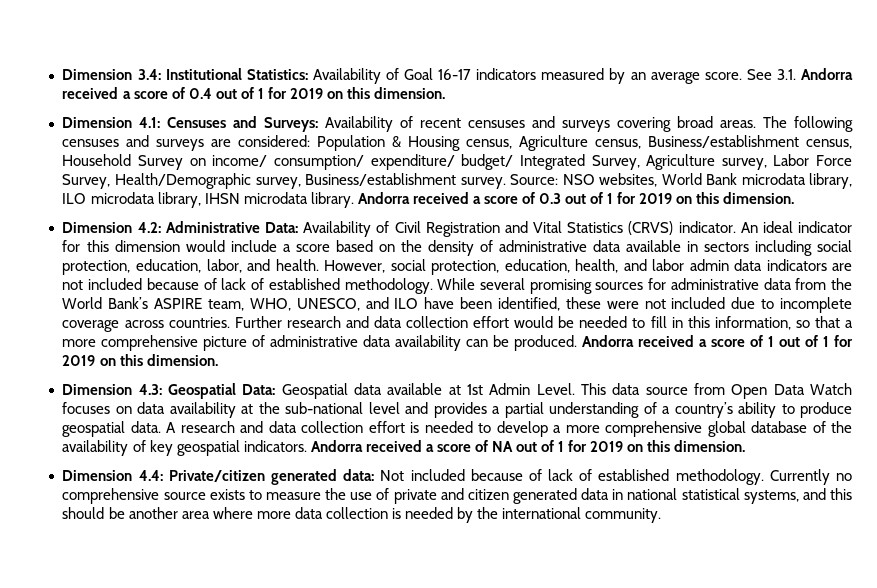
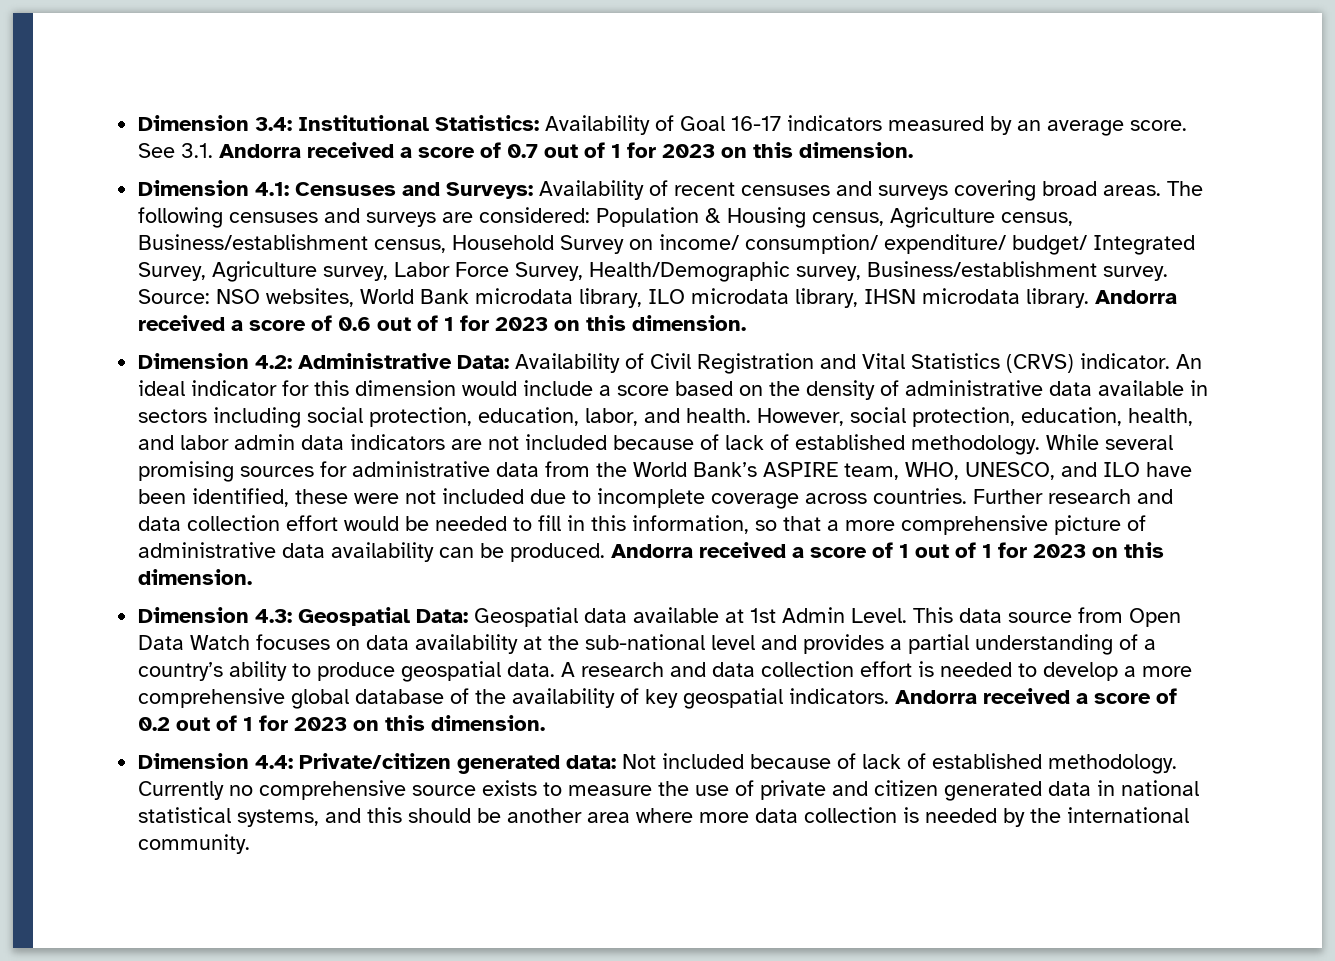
- See 3.1. Andorra received a score of 0.4 out of 1 for 2019 on this dimension.
+ See 3.1. Andorra received a score of 0.7 out of 1 for 2023 on this dimension.
- Andorra received a score of 0.3 out of 1 for 2019 on this dimension.
+ Andorra received a score of 0.6 out of 1 for 2023 on this dimension.
- Andorra received a score of 1 out of 1 for 2019 on this dimension.
+ Andorra received a score of 1 out of 1 for 2023 on this dimension.
- Andorra received a score of NA out of 1 for 2019 on this dimension.
+ Andorra received a score of 0.2 out of 1 for 2023 on this dimension.

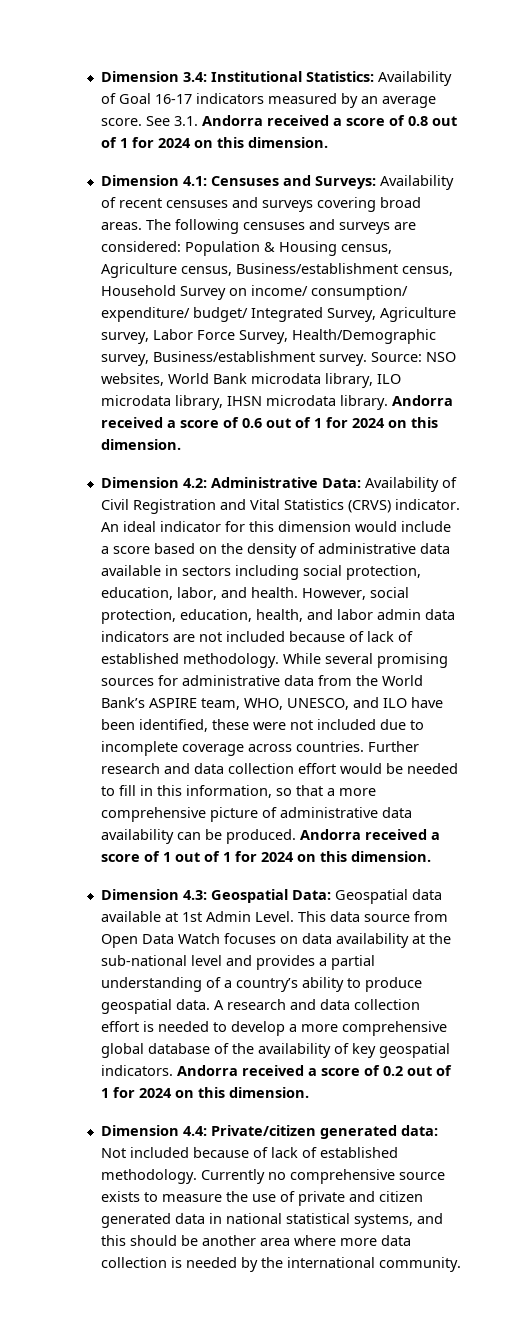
- See 3.1. Andorra received a score of 0.7 out of 1 for 2023 on this dimension.
+ See 3.1. Andorra received a score of 0.8 out of 1 for 2024 on this dimension.
- Andorra received a score of 0.6 out of 1 for 2023 on this dimension.
+ Andorra received a score of 0.6 out of 1 for 2024 on this dimension.
- Andorra received a score of 1 out of 1 for 2023 on this dimension.
+ Andorra received a score of 1 out of 1 for 2024 on this dimension.
- Andorra received a score of 0.2 out of 1 for 2023 on this dimension.
+ Andorra received a score of 0.2 out of 1 for 2024 on this dimension.

